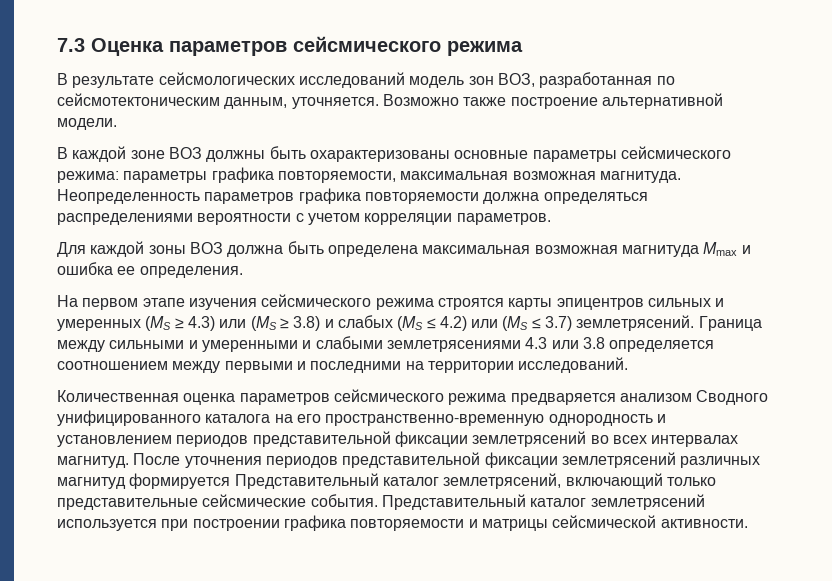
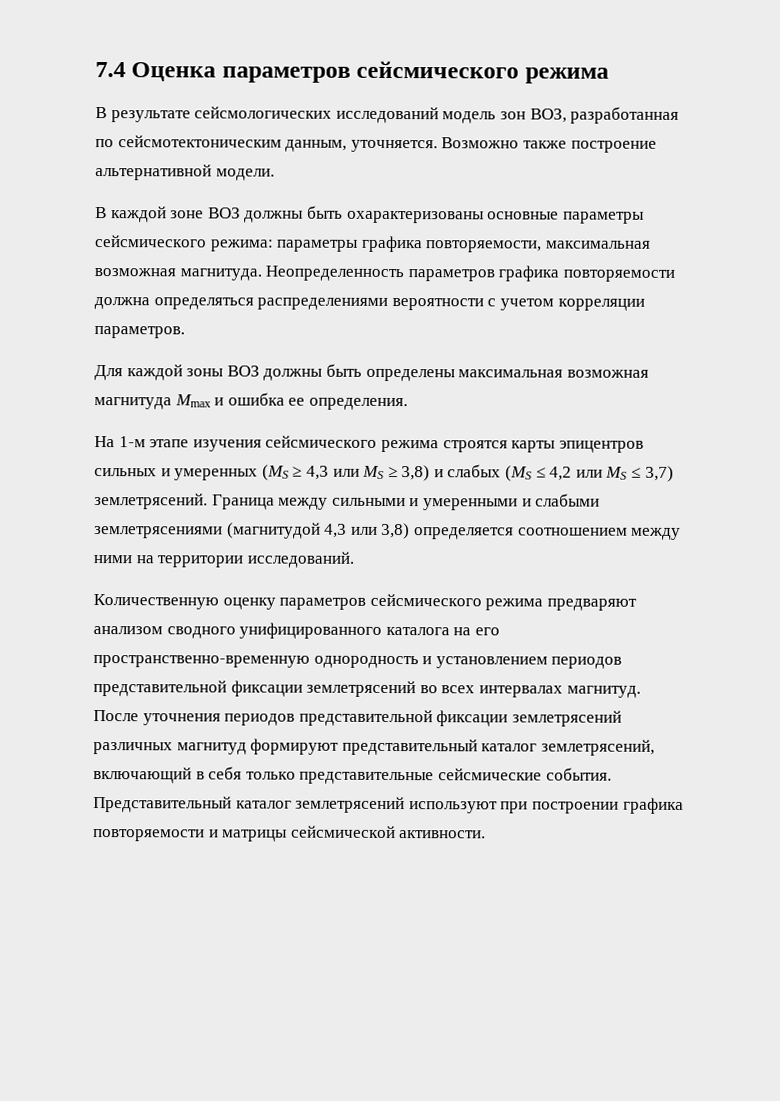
- 7.3 Оценка параметров сейсмического режима
+ 7.4 Оценка параметров сейсмического режима
- Для каждой зоны ВОЗ должна быть определена максимальная возможная магнитуда Мmax и ошибка ее определения.
+ Для каждой зоны ВОЗ должны быть определены максимальная возможная магнитуда Мmax и ошибка ее определения.
- На первом этапе изучения сейсмического режима строятся карты эпицентров сильных и умеренных (MS ≥ 4.3) или (MS ≥ 3.8) и слабых (MS ≤ 4.2) или (MS ≤ 3.7) землетрясений.
+ На 1-м этапе изучения сейсмического режима строятся карты эпицентров сильных и умеренных (MS ≥ 4,3 или MS ≥ 3,8) и слабых (MS ≤ 4,2 или MS ≤ 3,7) землетрясений.
- Граница между сильными и умеренными и слабыми землетрясениями 4.3 или 3.8 определяется соотношением между первыми и последними на территории исследований.
+ Граница между сильными и умеренными и слабыми землетрясениями (магнитудой 4,3 или 3,8) определяется соотношением между ними на территории исследований.
- Количественная оценка параметров сейсмического режима предваряется анализом Сводного унифицированного каталога на его пространственно-временную однородность и установлением периодов представительной фиксации землетрясений во всех интервалах магнитуд.
+ Количественную оценку параметров сейсмического режима предваряют анализом сводного унифицированного каталога на его пространственно-временную однородность и установлением периодов представительной фиксации землетрясений во всех интервалах магнитуд.
- После уточнения периодов представительной фиксации землетрясений различных магнитуд формируется Представительный каталог землетрясений, включающий только представительные сейсмические события.
+ После уточнения периодов представительной фиксации землетрясений различных магнитуд формируют представительный каталог землетрясений, включающий в себя только представительные сейсмические события.
- Представительный каталог землетрясений используется при построении графика повторяемости и матрицы сейсмической активности.
+ Представительный каталог землетрясений используют при построении графика повторяемости и матрицы сейсмической активности.

